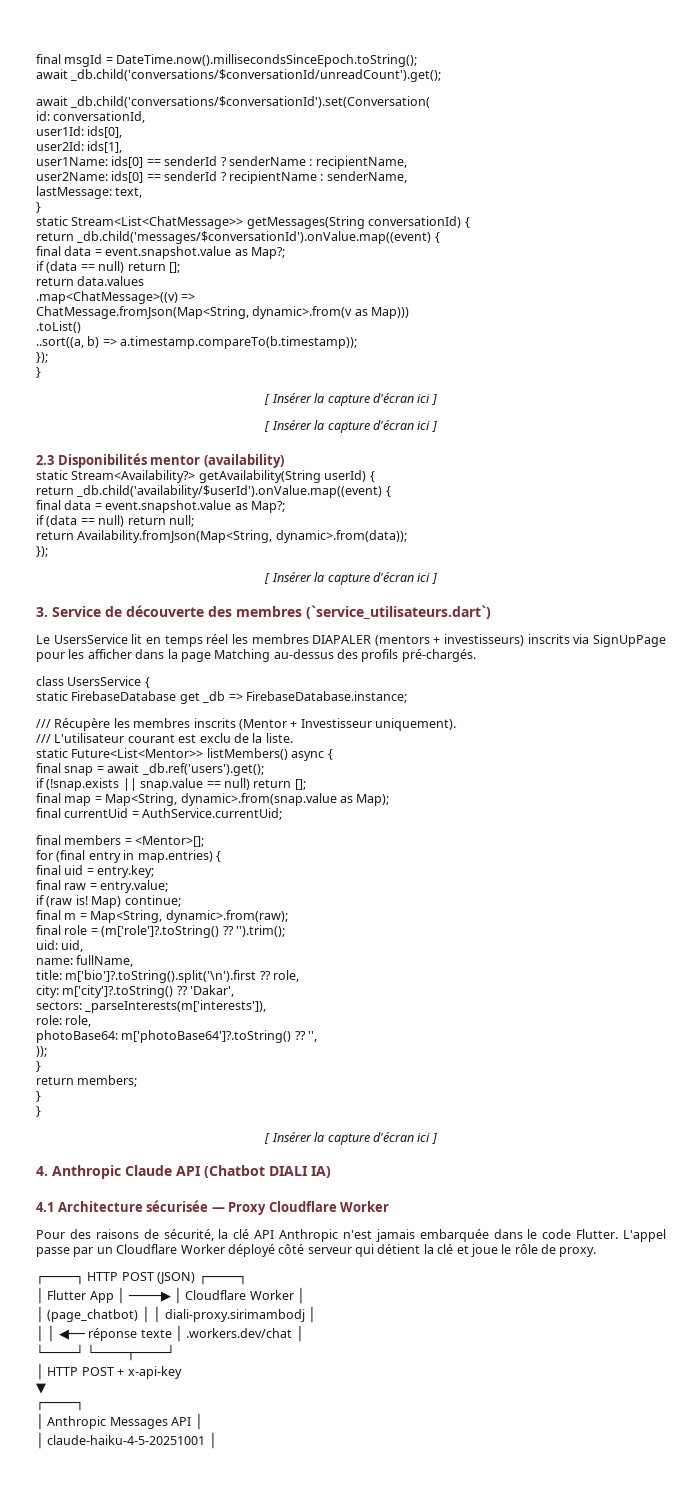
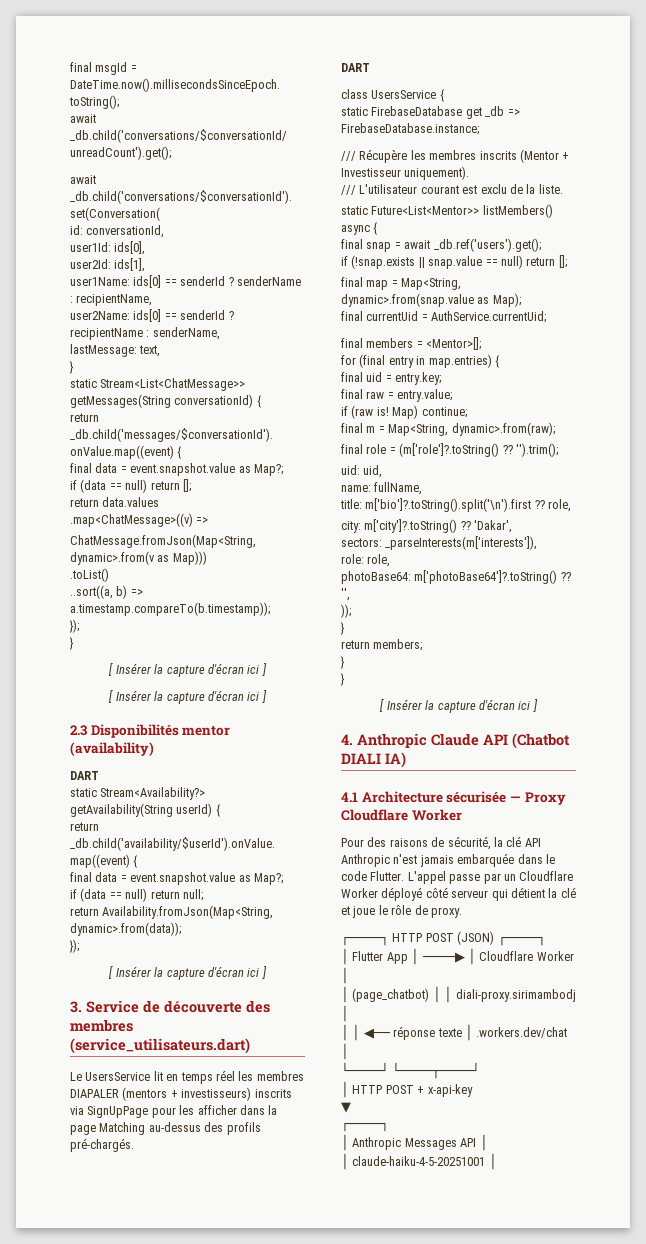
  2.3 Disponibilités mentor (availability)
+ DART
- 3. Service de découverte des membres (`service_utilisateurs.dart`)
+ 3. Service de découverte des membres (service_utilisateurs.dart)
  Le UsersService lit en temps réel les membres DIAPALER (mentors + investisseurs) inscrits via SignUpPage pour les afficher dans la page Matching au-dessus des profils pré-chargés.
+ DART

